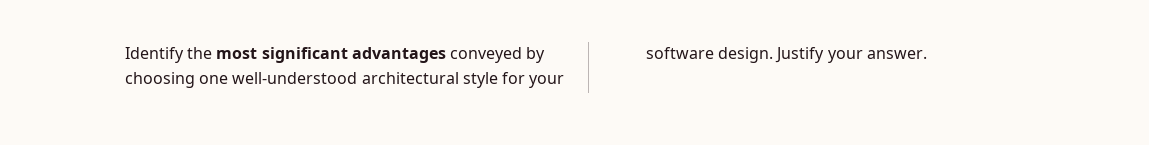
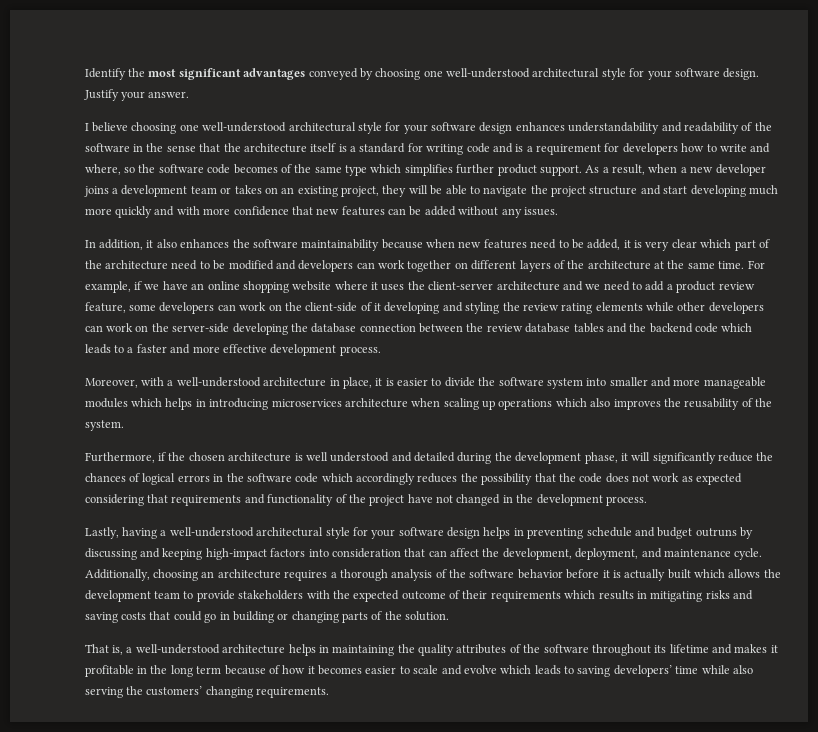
+ I believe choosing one well-understood architectural style for your software design enhances understandability and readability of the software in the sense that the architecture itself is a standard for writing code and is a requirement for developers how to write and where, so the software code becomes of the same type which simplifies further product support. As a result, when a new developer joins a development team or takes on an existing project, they will be able to navigate the project structure and start developing much more quickly and with more confidence that new features can be added without any issues.
+ In addition, it also enhances the software maintainability because when new features need to be added, it is very clear which part of the architecture need to be modified and developers can work together on different layers of the architecture at the same time. For example, if we have an online shopping website where it uses the client-server architecture and we need to add a product review feature, some developers can work on the client-side of it developing and styling the review rating elements while other developers can work on the server-side developing the database connection between the review database tables and the backend code which leads to a faster and more effective development process.
+ Moreover, with a well-understood architecture in place, it is easier to divide the software system into smaller and more manageable modules which helps in introducing microservices architecture when scaling up operations which also improves the reusability of the system.
+ Furthermore, if the chosen architecture is well understood and detailed during the development phase, it will significantly reduce the chances of logical errors in the software code which accordingly reduces the possibility that the code does not work as expected considering that requirements and functionality of the project have not changed in the development process.
+ Lastly, having a well-understood architectural style for your software design helps in preventing schedule and budget outruns by discussing and keeping high-impact factors into consideration that can affect the development, deployment, and maintenance cycle. Additionally, choosing an architecture requires a thorough analysis of the software behavior before it is actually built which allows the development team to provide stakeholders with the expected outcome of their requirements which results in mitigating risks and saving costs that could go in building or changing parts of the solution.
+ That is, a well-understood architecture helps in maintaining the quality attributes of the software throughout its lifetime and makes it profitable in the long term because of how it becomes easier to scale and evolve which leads to saving developers’ time while also serving the customers’ changing requirements.

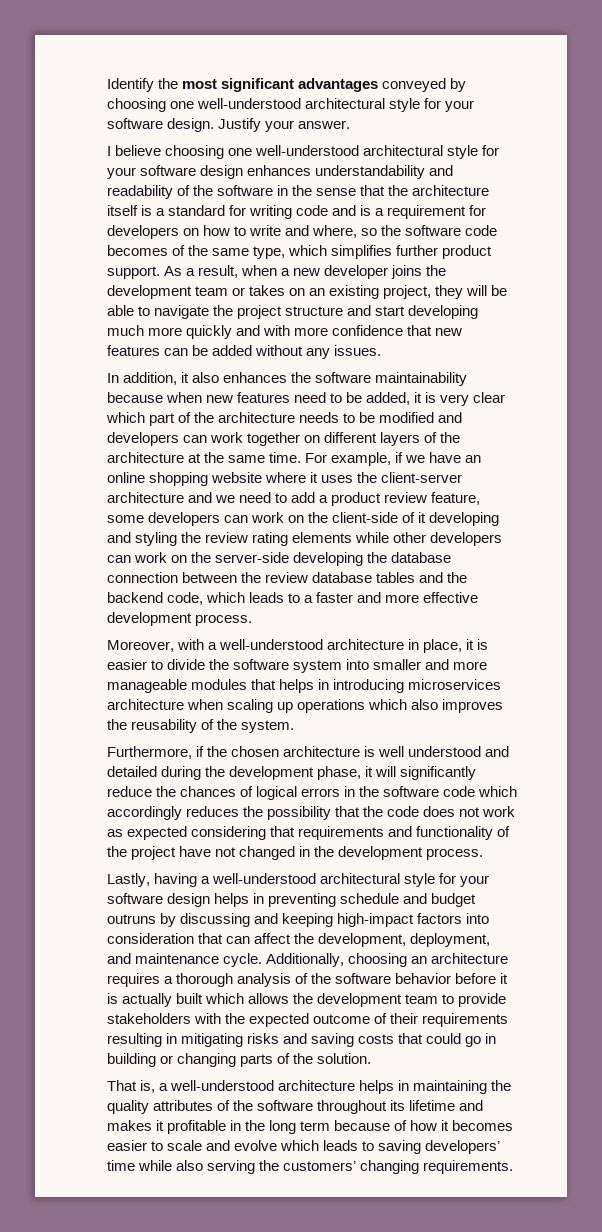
- I believe choosing one well-understood architectural style for your software design enhances understandability and readability of the software in the sense that the architecture itself is a standard for writing code and is a requirement for developers how to write and where, so the software code becomes of the same type which simplifies further product support.
+ I believe choosing one well-understood architectural style for your software design enhances understandability and readability of the software in the sense that the architecture itself is a standard for writing code and is a requirement for developers on how to write and where, so the software code becomes of the same type, which simplifies further product support.
- As a result, when a new developer joins a development team or takes on an existing project, they will be able to navigate the project structure and start developing much more quickly and with more confidence that new features can be added without any issues.
+ As a result, when a new developer joins the development team or takes on an existing project, they will be able to navigate the project structure and start developing much more quickly and with more confidence that new features can be added without any issues.
- In addition, it also enhances the software maintainability because when new features need to be added, it is very clear which part of the architecture need to be modified and developers can work together on different layers of the architecture at the same time.
+ In addition, it also enhances the software maintainability because when new features need to be added, it is very clear which part of the architecture needs to be modified and developers can work together on different layers of the architecture at the same time.
- For example, if we have an online shopping website where it uses the client-server architecture and we need to add a product review feature, some developers can work on the client-side of it developing and styling the review rating elements while other developers can work on the server-side developing the database connection between the review database tables and the backend code which leads to a faster and more effective development process.
+ For example, if we have an online shopping website where it uses the client-server architecture and we need to add a product review feature, some developers can work on the client-side of it developing and styling the review rating elements while other developers can work on the server-side developing the database connection between the review database tables and the backend code, which leads to a faster and more effective development process.
- Moreover, with a well-understood architecture in place, it is easier to divide the software system into smaller and more manageable modules which helps in introducing microservices architecture when scaling up operations which also improves the reusability of the system.
+ Moreover, with a well-understood architecture in place, it is easier to divide the software system into smaller and more manageable modules that helps in introducing microservices architecture when scaling up operations which also improves the reusability of the system.
- Additionally, choosing an architecture requires a thorough analysis of the software behavior before it is actually built which allows the development team to provide stakeholders with the expected outcome of their requirements which results in mitigating risks and saving costs that could go in building or changing parts of the solution.
+ Additionally, choosing an architecture requires a thorough analysis of the software behavior before it is actually built which allows the development team to provide stakeholders with the expected outcome of their requirements resulting in mitigating risks and saving costs that could go in building or changing parts of the solution.

